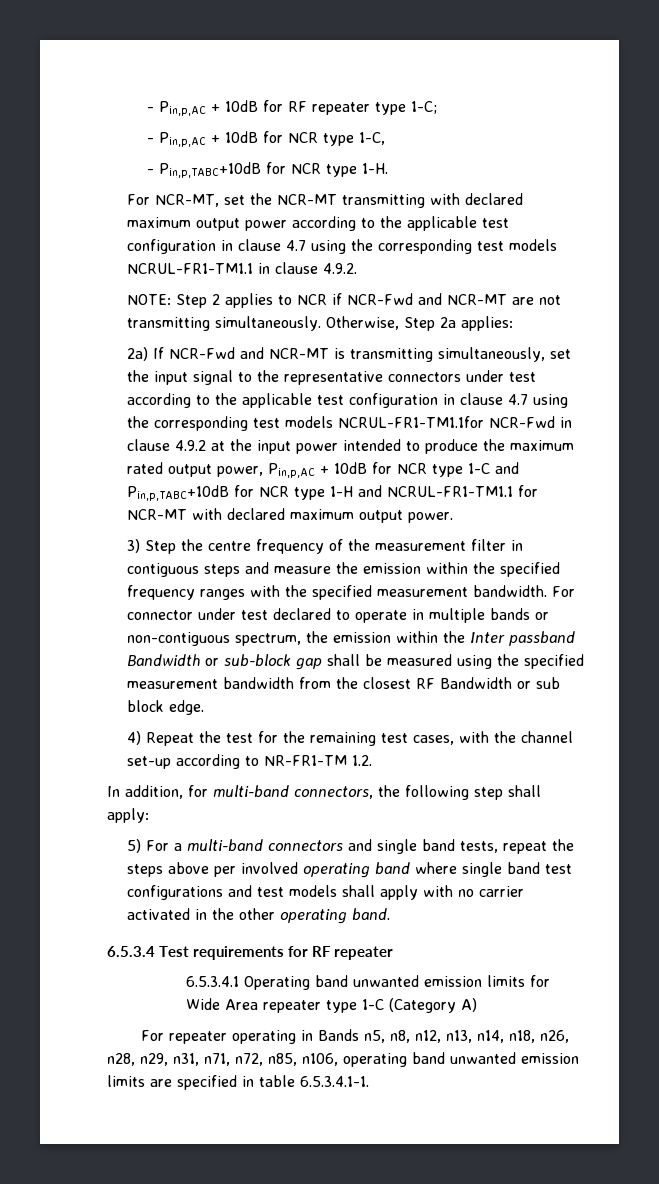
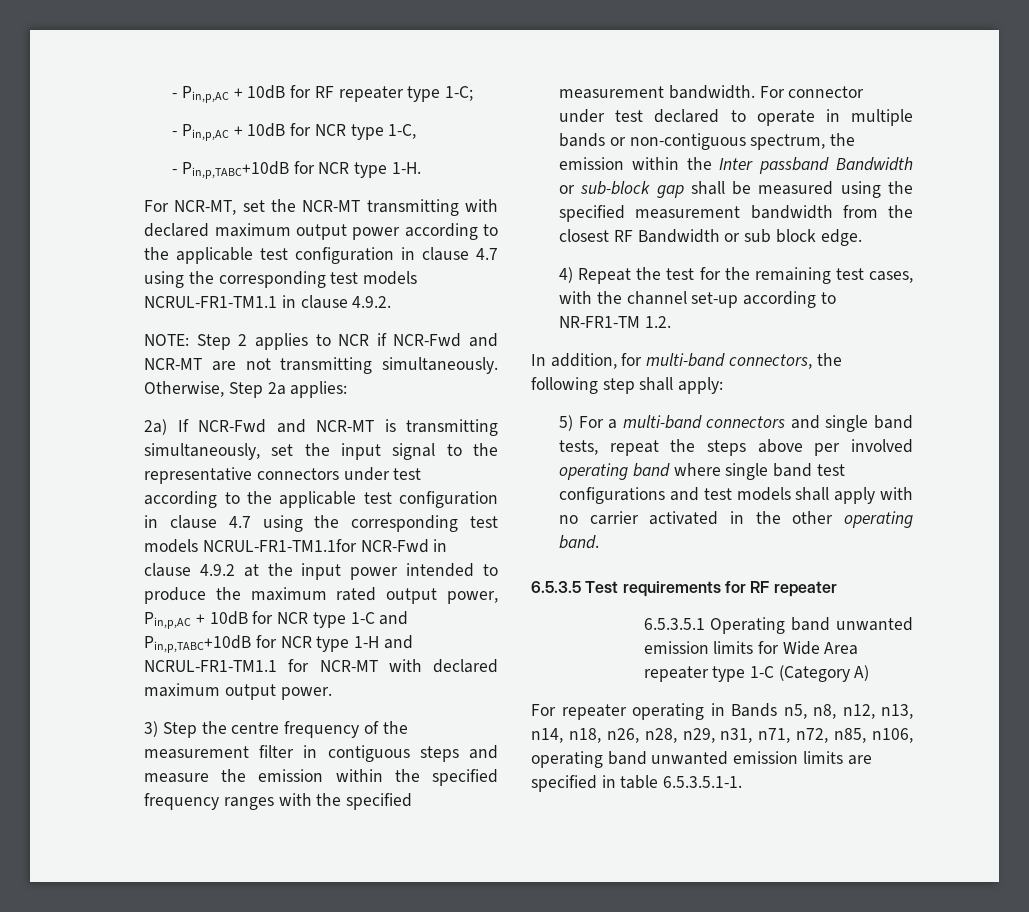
- 6.5.3.4 Test requirements for RF repeater
+ 6.5.3.5 Test requirements for RF repeater
- 6.5.3.4.1 Operating band unwanted emission limits for Wide Area repeater type 1-C (Category A)
+ 6.5.3.5.1 Operating band unwanted emission limits for Wide Area repeater type 1-C (Category A)
- For repeater operating in Bands n5, n8, n12, n13, n14, n18, n26, n28, n29, n31, n71, n72, n85, n106, operating band unwanted emission limits are specified in table 6.5.3.4.1-1.
+ For repeater operating in Bands n5, n8, n12, n13, n14, n18, n26, n28, n29, n31, n71, n72, n85, n106, operating band unwanted emission limits are specified in table 6.5.3.5.1-1.

